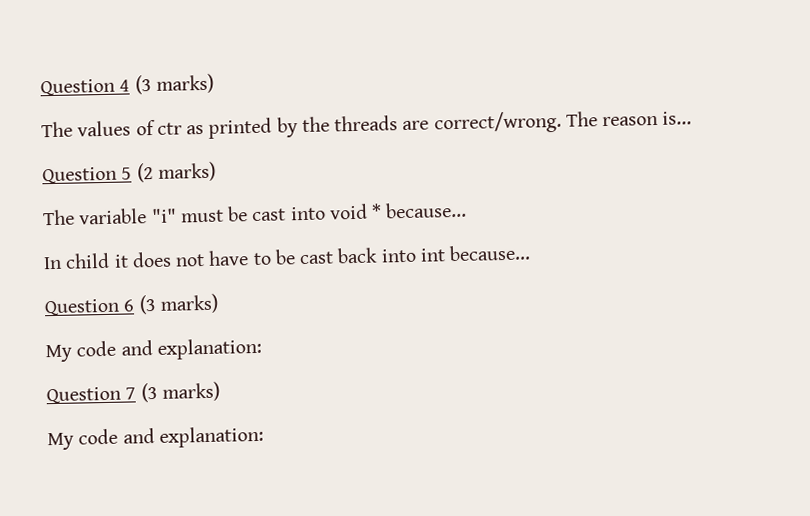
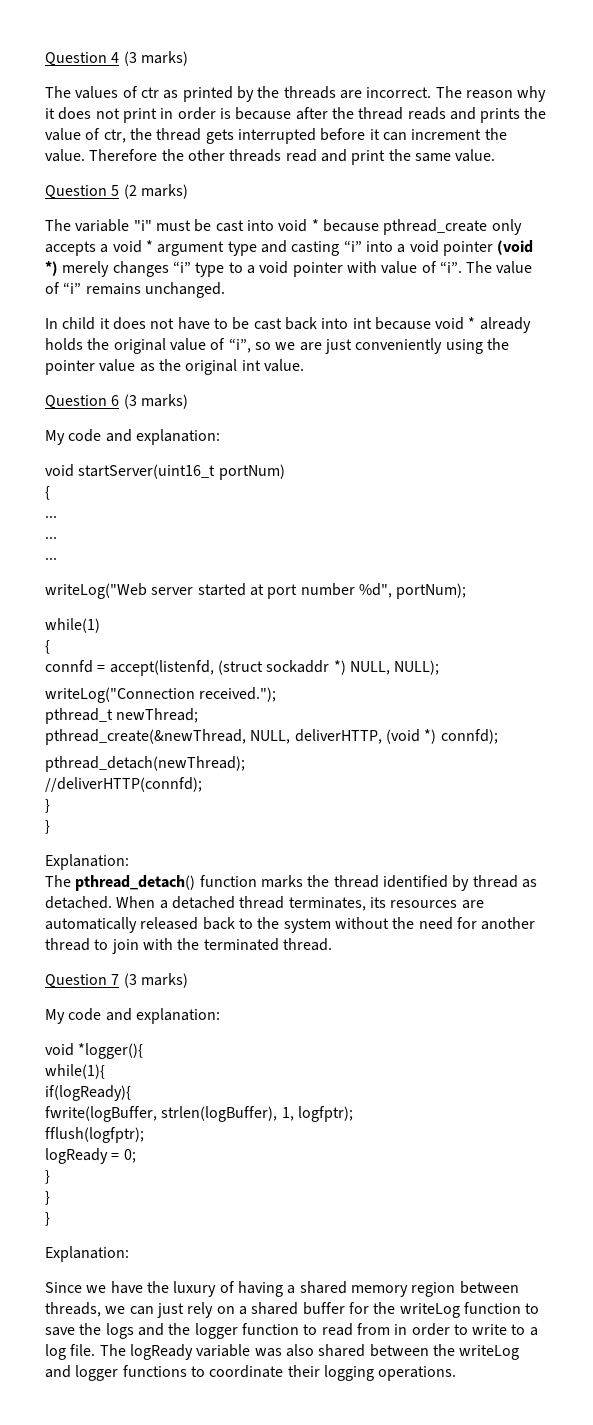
- The values of ctr as printed by the threads are correct/wrong.
+ The values of ctr as printed by the threads are incorrect.
- The reason is...
+ The reason why it does not print in order is because after the thread reads and prints the value of ctr, the thread gets interrupted before it can increment the value. Therefore the other threads read and print the same value.
- The variable "i" must be cast into void * because...
+ The variable "i" must be cast into void * because pthread_create only accepts a void * argument type and casting “i” into a void pointer (void *) merely changes “i” type to a void pointer with value of “i”. The value of “i” remains unchanged.
- In child it does not have to be cast back into int because...
+ In child it does not have to be cast back into int because void * already holds the original value of “i”, so we are just conveniently using the pointer value as the original int value.
+ void startServer(uint16_t portNum)
+ {
+ ...
+ ...
+ ...
+ writeLog("Web server started at port number %d", portNum);
+ while(1)
+ {
+ connfd = accept(listenfd, (struct sockaddr *) NULL, NULL);
+ writeLog("Connection received.");
+ pthread_t newThread;
+ pthread_create(&newThread, NULL, deliverHTTP, (void *) connfd);
+ pthread_detach(newThread);
+ //deliverHTTP(connfd);
+ }
+ }
+ Explanation:
+ The pthread_detach() function marks the thread identified by thread as detached. When a detached thread terminates, its resources are automatically released back to the system without the need for another thread to join with the terminated thread.
+ void *logger(){
+ while(1){
+ if(logReady){
+ fwrite(logBuffer, strlen(logBuffer), 1, logfptr);
+ fflush(logfptr);
+ logReady = 0;
+ }
+ }
+ }
+ Explanation:
+ Since we have the luxury of having a shared memory region between threads, we can just rely on a shared buffer for the writeLog function to save the logs and the logger function to read from in order to write to a log file. The logReady variable was also shared between the writeLog and logger functions to coordinate their logging operations.

